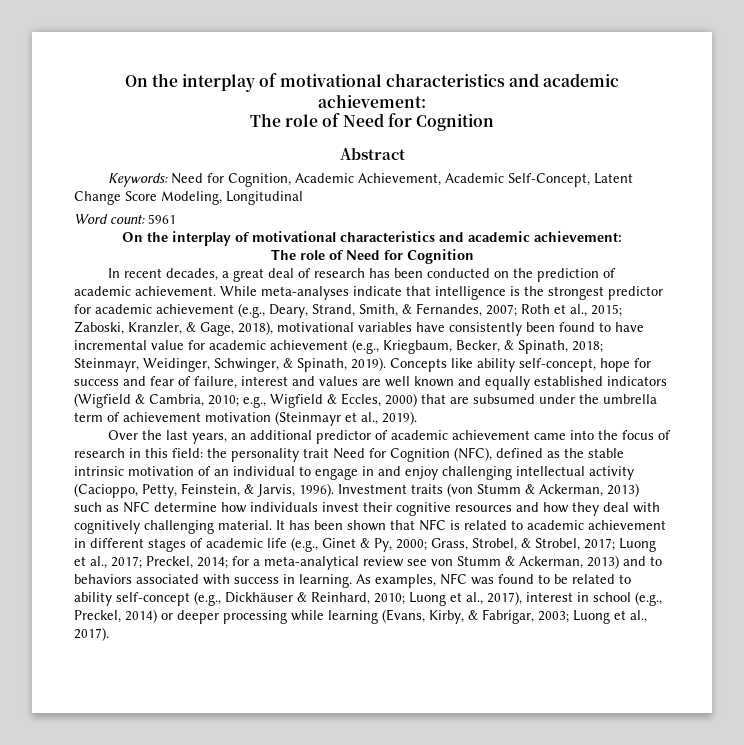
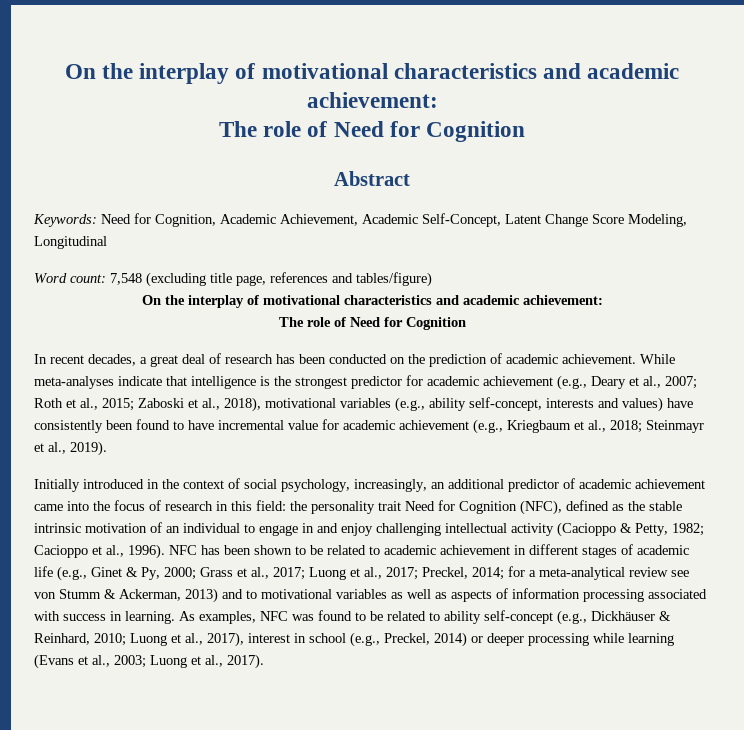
- Word count: 5961
+ Word count: 7,548 (excluding title page, references and tables/figure)
- While meta-analyses indicate that intelligence is the strongest predictor for academic achievement (e.g., Deary, Strand, Smith, & Fernandes, 2007;
+ While meta-analyses indicate that intelligence is the strongest predictor for academic achievement (e.g., Deary et al., 2007;
- Zaboski, Kranzler, & Gage, 2018), motivational variables have consistently been found to have incremental value for academic achievement (e.g., Kriegbaum, Becker, & Spinath, 2018; Steinmayr, Weidinger, Schwinger, & Spinath, 2019). Concepts like ability self-concept, hope for success and fear of failure, interest and values are well known and equally established indicators (Wigfield & Cambria, 2010; e.g., Wigfield & Eccles, 2000) that are subsumed under the umbrella term of achievement motivation (Steinmayr et al., 2019).
- Over the last years, an additional predictor of academic achievement came into the focus of research in this field:
+ Zaboski et al., 2018), motivational variables (e.g., ability self-concept, interests and values) have consistently been found to have incremental value for academic achievement (e.g., Kriegbaum et al., 2018; Steinmayr et al., 2019).
+ Initially introduced in the context of social psychology, increasingly, an additional predictor of academic achievement came into the focus of research in this field:
- the personality trait Need for Cognition (NFC), defined as the stable intrinsic motivation of an individual to engage in and enjoy challenging intellectual activity (Cacioppo, Petty, Feinstein, & Jarvis, 1996). Investment traits (von Stumm & Ackerman, 2013) such as NFC determine how individuals invest their cognitive resources and how they deal with cognitively challenging material. It has been shown that NFC is related to academic achievement in different stages of academic life (e.g., Ginet & Py, 2000;
+ the personality trait Need for Cognition (NFC), defined as the stable intrinsic motivation of an individual to engage in and enjoy challenging intellectual activity (Cacioppo & Petty, 1982; Cacioppo et al., 1996). NFC has been shown to be related to academic achievement in different stages of academic life (e.g., Ginet & Py, 2000;
- Grass, Strobel, & Strobel, 2017;
+ Grass et al., 2017;
- for a meta-analytical review see von Stumm & Ackerman, 2013) and to behaviors associated with success in learning.
+ for a meta-analytical review see von Stumm & Ackerman, 2013) and to motivational variables as well as aspects of information processing associated with success in learning.
- As examples, NFC was found to be related to ability self-concept (e.g., Dickhäuser & Reinhard, 2010; Luong et al., 2017), interest in school (e.g., Preckel, 2014) or deeper processing while learning (Evans, Kirby, & Fabrigar, 2003; Luong et al., 2017).
+ As examples, NFC was found to be related to ability self-concept (e.g., Dickhäuser & Reinhard, 2010; Luong et al., 2017), interest in school (e.g., Preckel, 2014) or deeper processing while learning (Evans et al., 2003; Luong et al., 2017).

